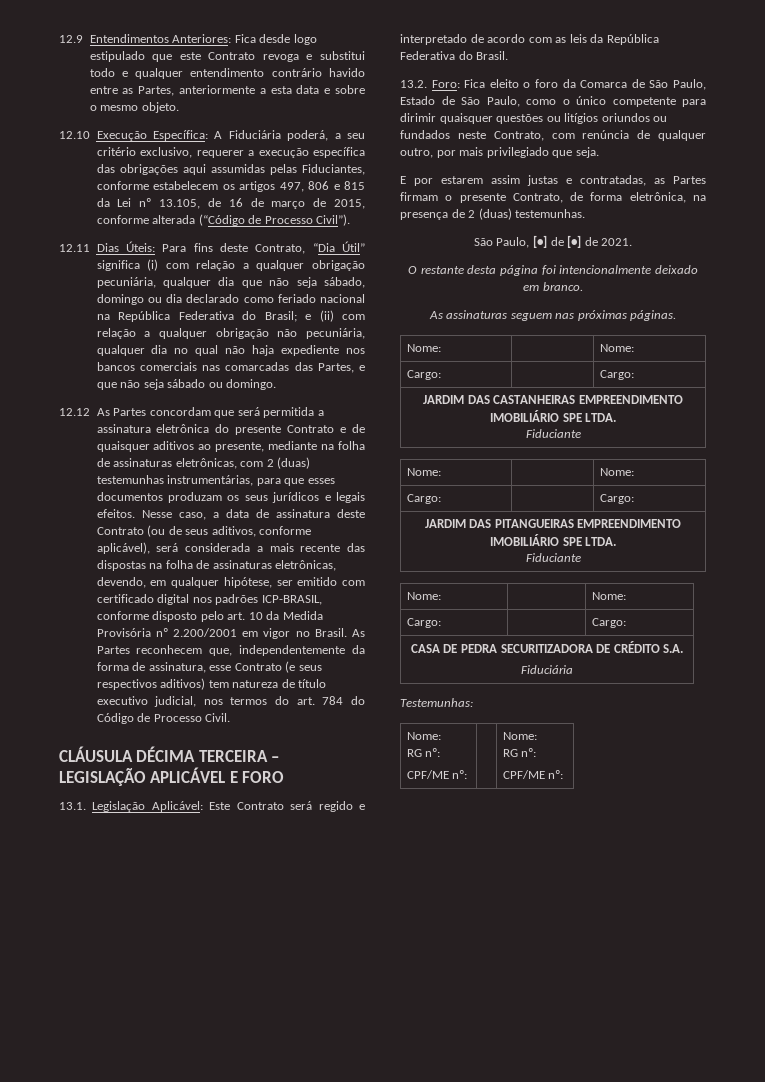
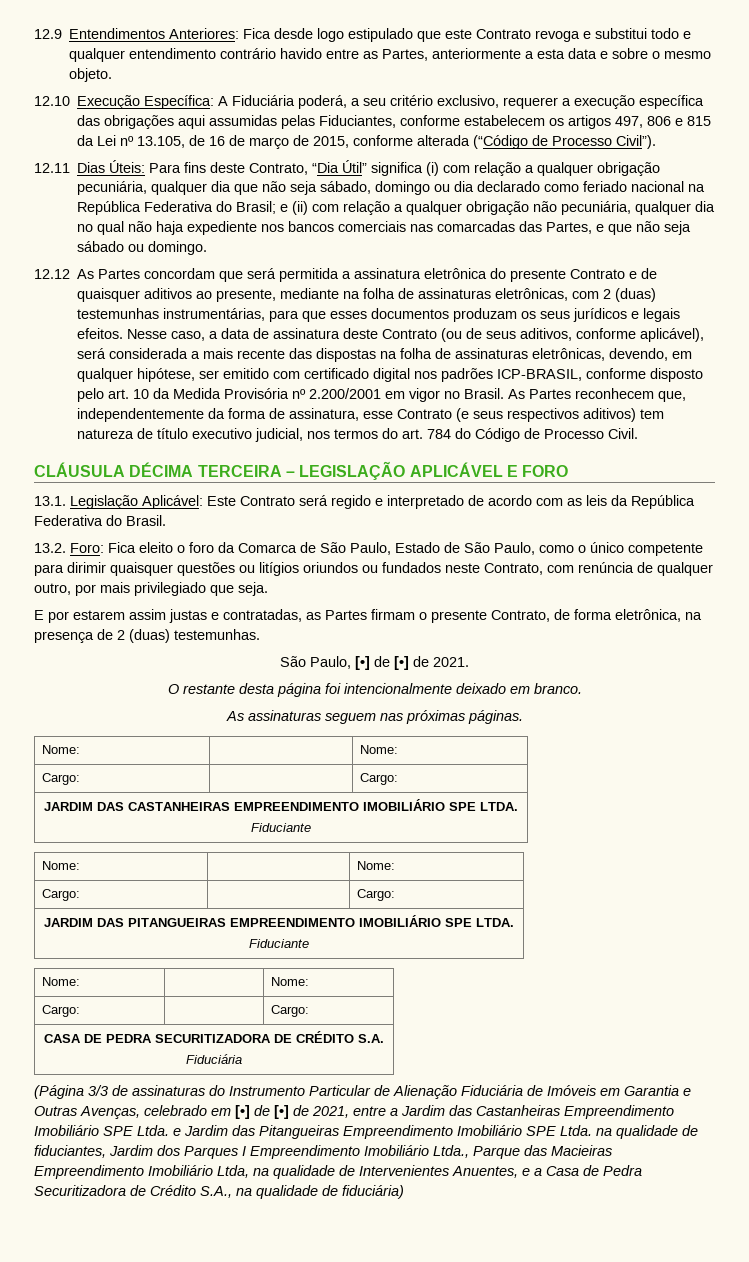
- Testemunhas:
- Nome:
- RG nº:
- CPF/ME nº: | | Nome:
- RG nº:
- CPF/ME nº:
+ (Página 3/3 de assinaturas do Instrumento Particular de Alienação Fiduciária de Imóveis em Garantia e Outras Avenças, celebrado em [•] de [•] de 2021, entre a Jardim das Castanheiras Empreendimento Imobiliário SPE Ltda. e Jardim das Pitangueiras Empreendimento Imobiliário SPE Ltda. na qualidade de fiduciantes, Jardim dos Parques I Empreendimento Imobiliário Ltda., Parque das Macieiras Empreendimento Imobiliário Ltda, na qualidade de Intervenientes Anuentes, e a Casa de Pedra Securitizadora de Crédito S.A., na qualidade de fiduciária)

